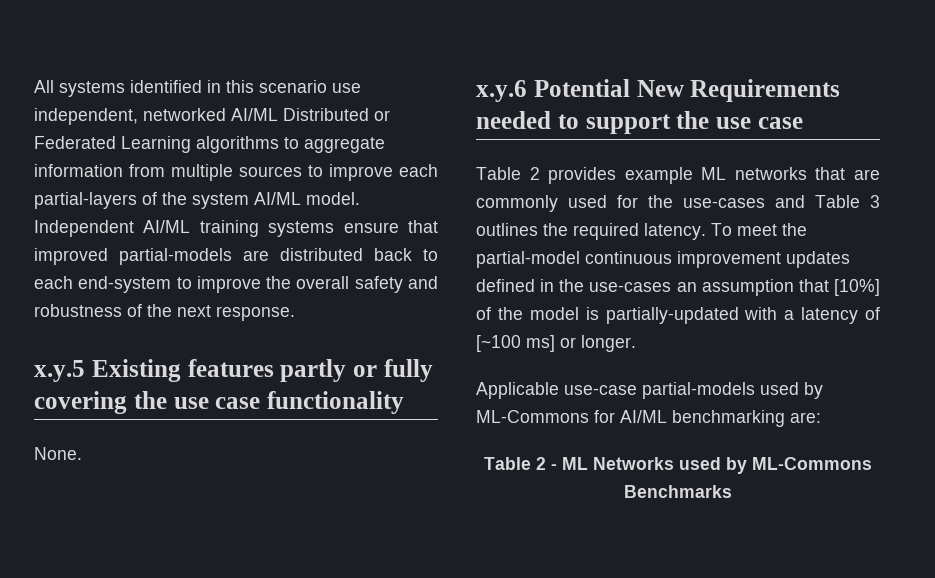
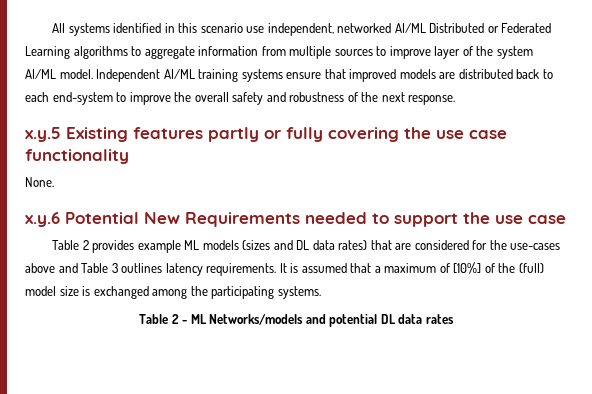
- All systems identified in this scenario use independent, networked AI/ML Distributed or Federated Learning algorithms to aggregate information from multiple sources to improve each partial-layers of the system AI/ML model.
+ All systems identified in this scenario use independent, networked AI/ML Distributed or Federated Learning algorithms to aggregate information from multiple sources to improve layer of the system AI/ML model.
- Independent AI/ML training systems ensure that improved partial-models are distributed back to each end-system to improve the overall safety and robustness of the next response.
+ Independent AI/ML training systems ensure that improved models are distributed back to each end-system to improve the overall safety and robustness of the next response.
- Table 2 provides example ML networks that are commonly used for the use-cases and Table 3 outlines the required latency. To meet the partial-model continuous improvement updates defined in the use-cases an assumption that [10%] of the model is partially-updated with a latency of [~100 ms] or longer.
- Applicable use-case partial-models used by ML-Commons for AI/ML benchmarking are:
- Table 2 - ML Networks used by ML-Commons Benchmarks
+ Table 2 provides example ML models (sizes and DL data rates) that are considered for the use-cases above and Table 3 outlines latency requirements. It is assumed that a maximum of [10%] of the (full) model size is exchanged among the participating systems.
+ Table 2 - ML Networks/models and potential DL data rates

